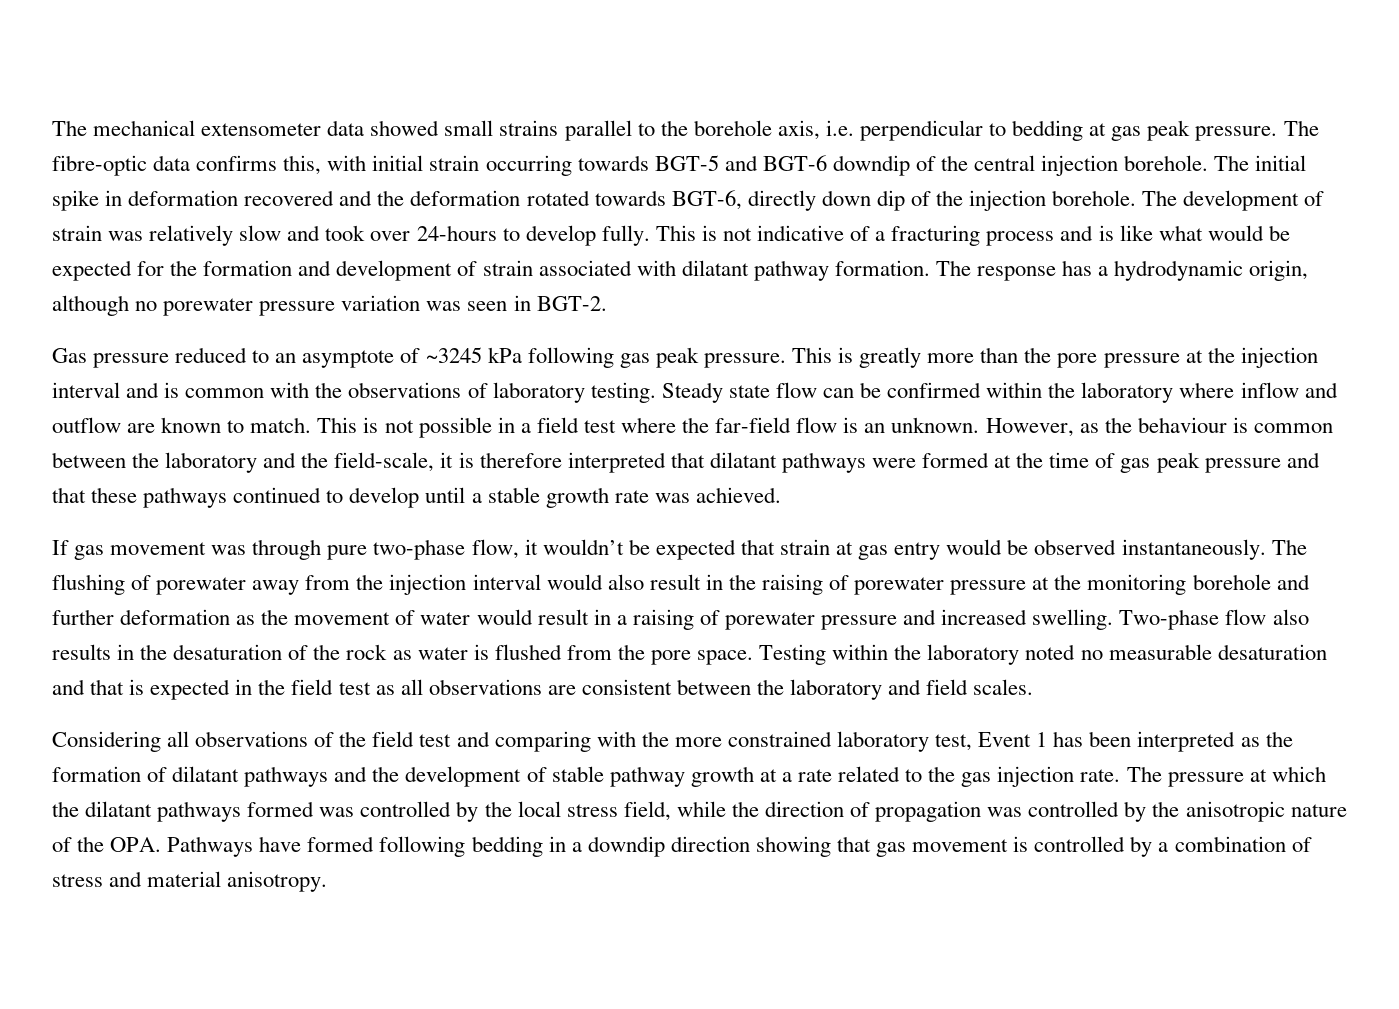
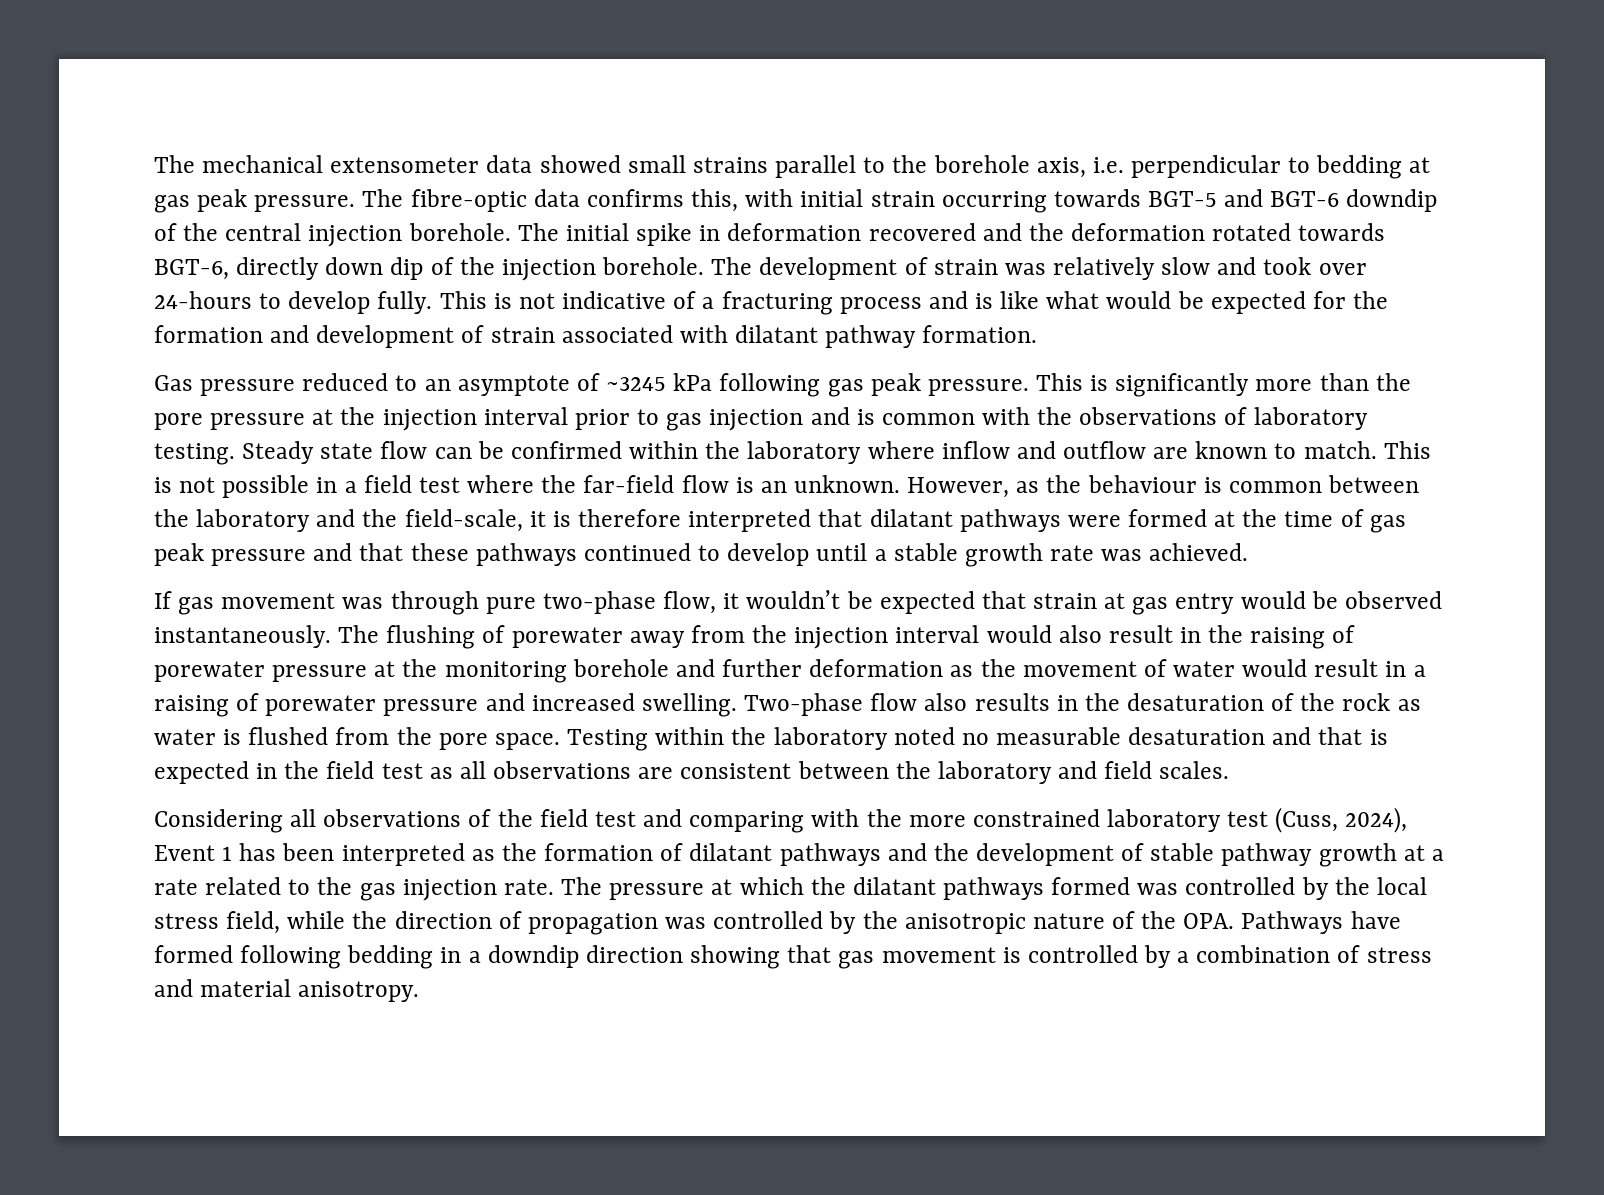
- The response has a hydrodynamic origin, although no porewater pressure variation was seen in BGT-2.
- This is greatly more than the pore pressure at the injection interval and is common with the observations of laboratory testing.
+ This is significantly more than the pore pressure at the injection interval prior to gas injection and is common with the observations of laboratory testing.
- Considering all observations of the field test and comparing with the more constrained laboratory test, Event 1 has been interpreted as the formation of dilatant pathways and the development of stable pathway growth at a rate related to the gas injection rate.
+ Considering all observations of the field test and comparing with the more constrained laboratory test (Cuss, 2024), Event 1 has been interpreted as the formation of dilatant pathways and the development of stable pathway growth at a rate related to the gas injection rate.

